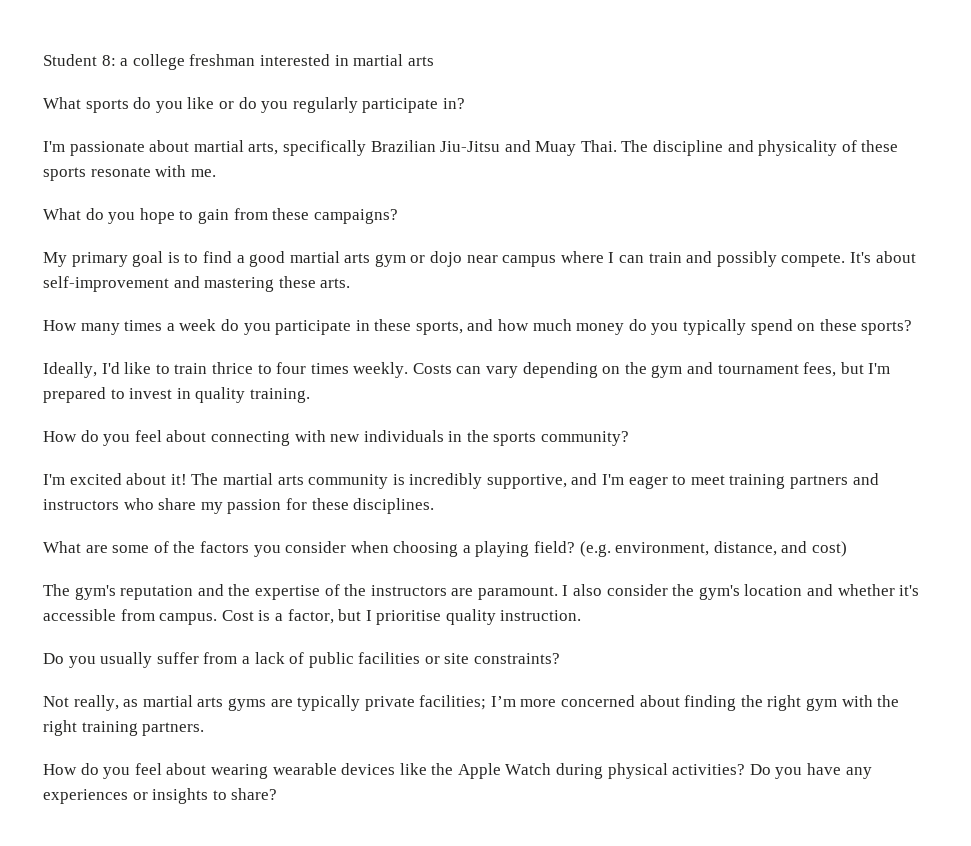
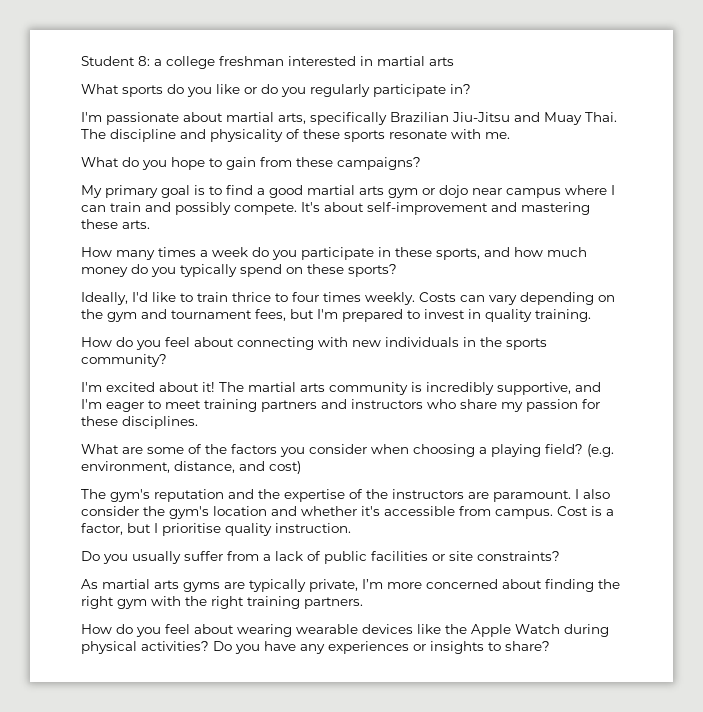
- Not really, as martial arts gyms are typically private facilities; I’m more concerned about finding the right gym with the right training partners.
+ As martial arts gyms are typically private, I’m more concerned about finding the right gym with the right training partners.

